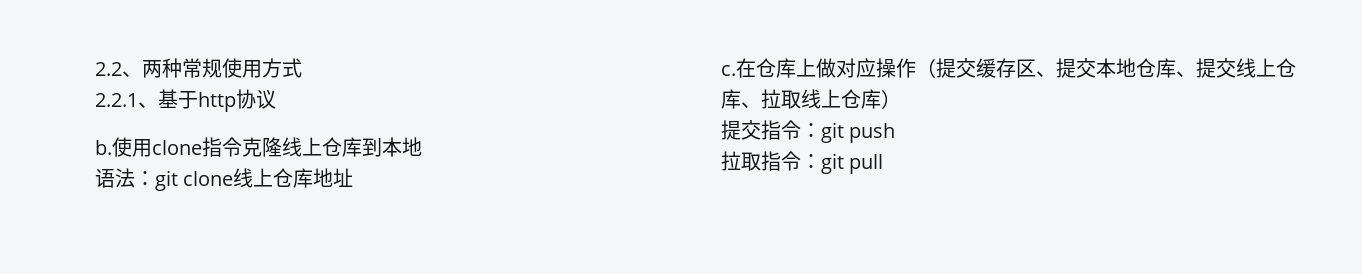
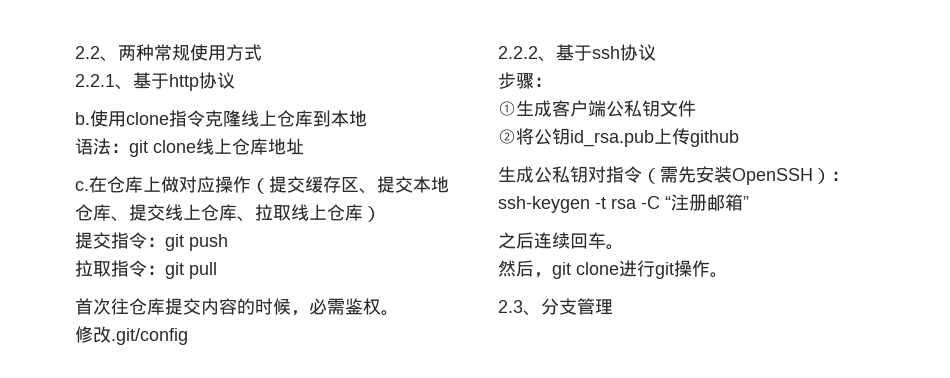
+ 首次往仓库提交内容的时候，必需鉴权。
+ 修改.git/config
+ 2.2.2、基于ssh协议
+ 步骤：
+ ①生成客户端公私钥文件
+ ②将公钥id_rsa.pub上传github
+ 生成公私钥对指令（需先安装OpenSSH）：ssh-keygen -t rsa -C “注册邮箱”
+ 之后连续回车。
+ 然后，git clone进行git操作。
+ 2.3、分支管理

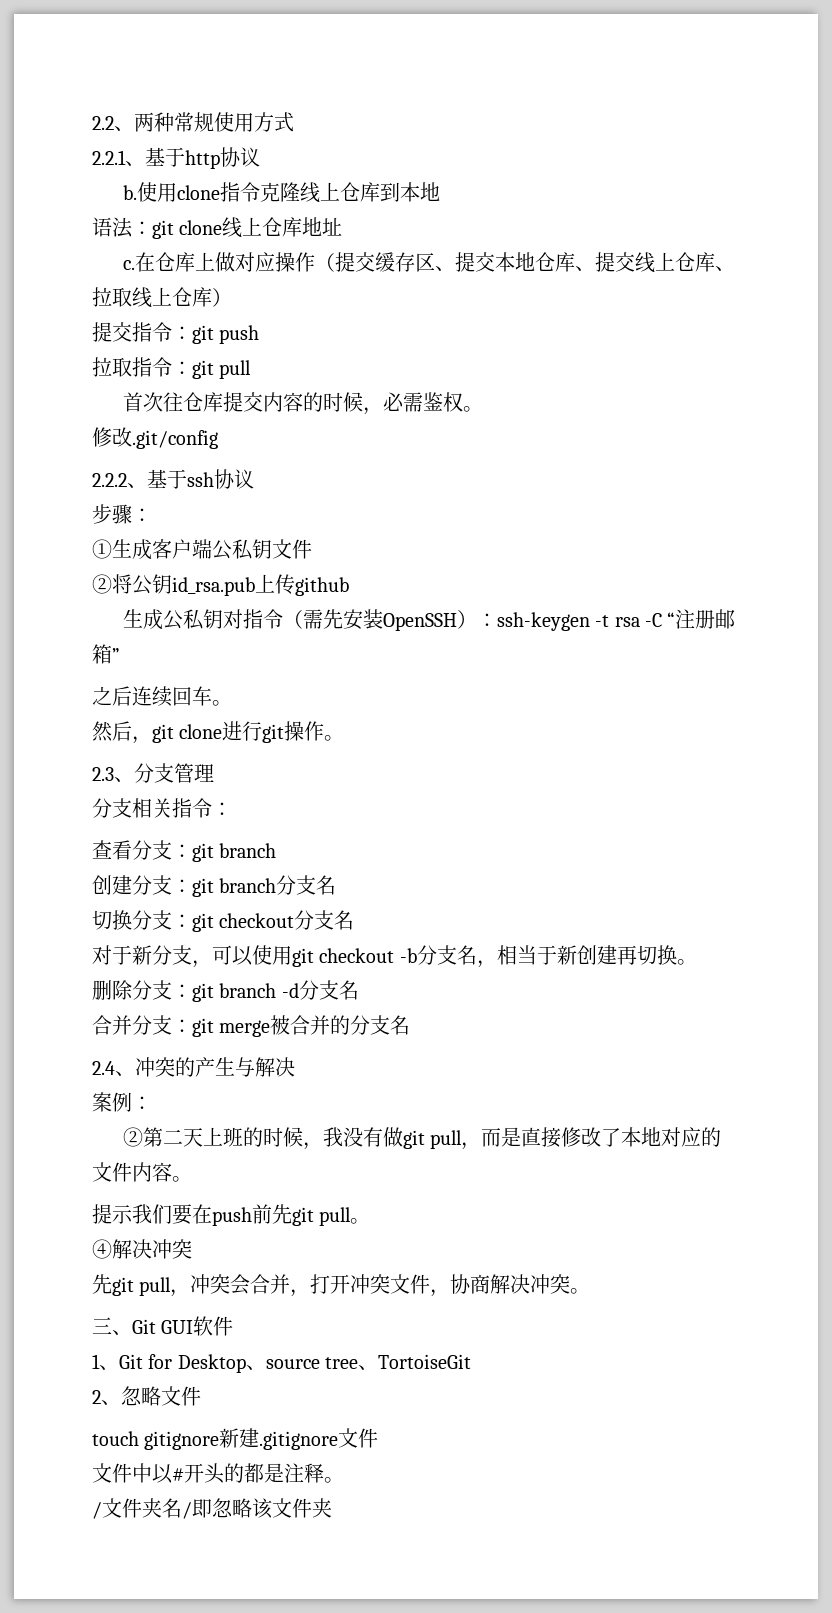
+ 分支相关指令：
+ 查看分支：git branch
+ 创建分支：git branch分支名
+ 切换分支：git checkout分支名
+ 对于新分支，可以使用git checkout -b分支名，相当于新创建再切换。
+ 删除分支：git branch -d分支名
+ 合并分支：git merge被合并的分支名
+ 2.4、冲突的产生与解决
+ 案例：
+ ②第二天上班的时候，我没有做git pull，而是直接修改了本地对应的文件内容。
+ 提示我们要在push前先git pull。
+ ④解决冲突
+ 先git pull，冲突会合并，打开冲突文件，协商解决冲突。
+ 三、Git GUI软件
+ 1、Git for Desktop、source tree、TortoiseGit
+ 2、忽略文件
+ touch gitignore新建.gitignore文件
+ 文件中以#开头的都是注释。
+ /文件夹名/即忽略该文件夹

